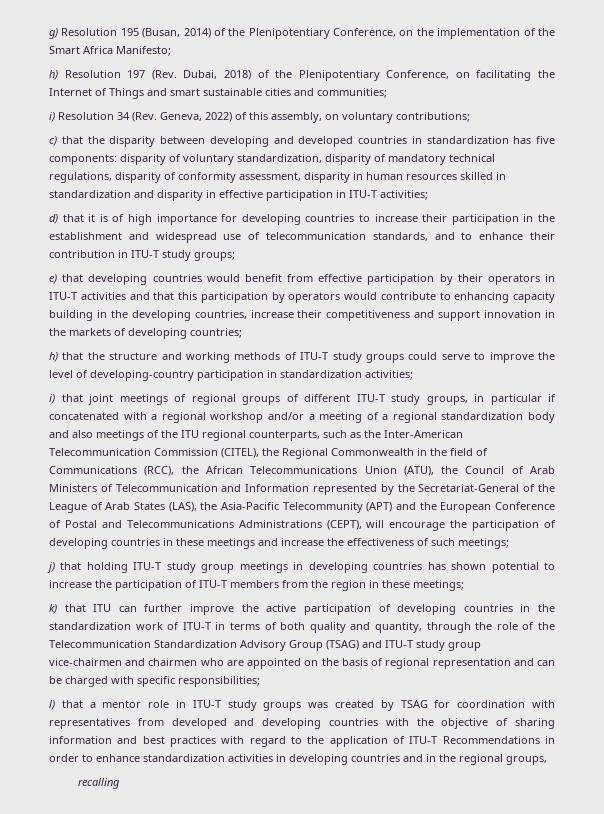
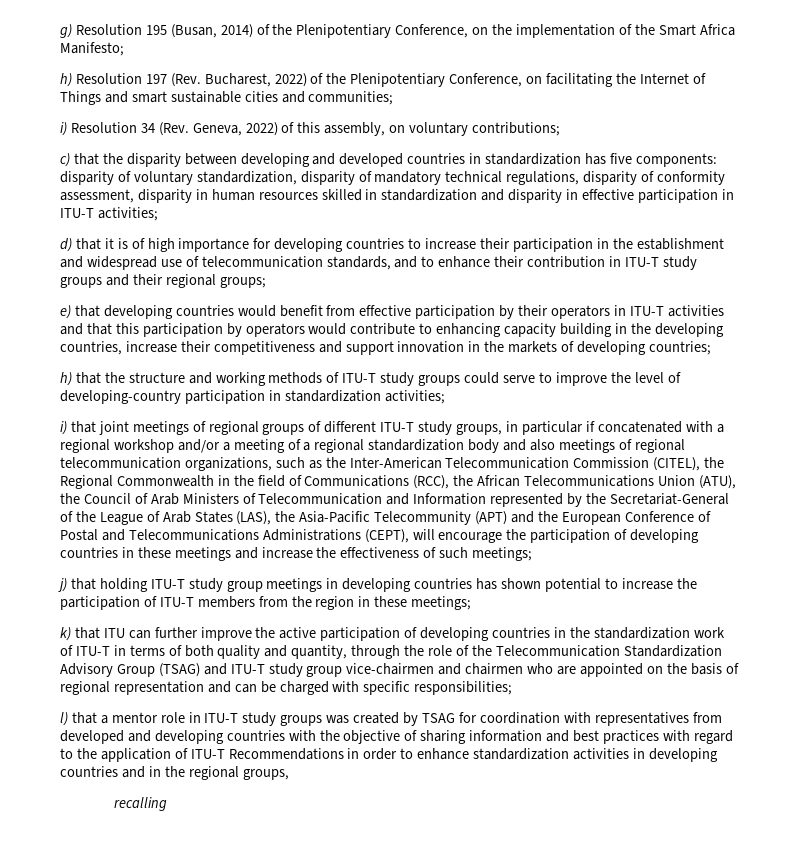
- h) Resolution 197 (Rev. Dubai, 2018) of the Plenipotentiary Conference, on facilitating the Internet of Things and smart sustainable cities and communities;
+ h) Resolution 197 (Rev. Bucharest, 2022) of the Plenipotentiary Conference, on facilitating the Internet of Things and smart sustainable cities and communities;
- d) that it is of high importance for developing countries to increase their participation in the establishment and widespread use of telecommunication standards, and to enhance their contribution in ITU-T study groups;
+ d) that it is of high importance for developing countries to increase their participation in the establishment and widespread use of telecommunication standards, and to enhance their contribution in ITU-T study groups and their regional groups;
- i) that joint meetings of regional groups of different ITU-T study groups, in particular if concatenated with a regional workshop and/or a meeting of a regional standardization body and also meetings of the ITU regional counterparts, such as the Inter-American Telecommunication Commission (CITEL), the Regional Commonwealth in the field of Communications (RCC), the African Telecommunications Union (ATU), the Council of Arab Ministers of Telecommunication and Information represented by the Secretariat-General of the League of Arab States (LAS), the Asia-Pacific Telecommunity (APT) and the European Conference of Postal and Telecommunications Administrations (CEPT), will encourage the participation of developing countries in these meetings and increase the effectiveness of such meetings;
+ i) that joint meetings of regional groups of different ITU-T study groups, in particular if concatenated with a regional workshop and/or a meeting of a regional standardization body and also meetings of regional telecommunication organizations, such as the Inter-American Telecommunication Commission (CITEL), the Regional Commonwealth in the field of Communications (RCC), the African Telecommunications Union (ATU), the Council of Arab Ministers of Telecommunication and Information represented by the Secretariat-General of the League of Arab States (LAS), the Asia-Pacific Telecommunity (APT) and the European Conference of Postal and Telecommunications Administrations (CEPT), will encourage the participation of developing countries in these meetings and increase the effectiveness of such meetings;

